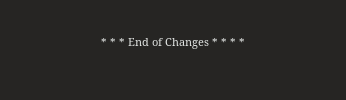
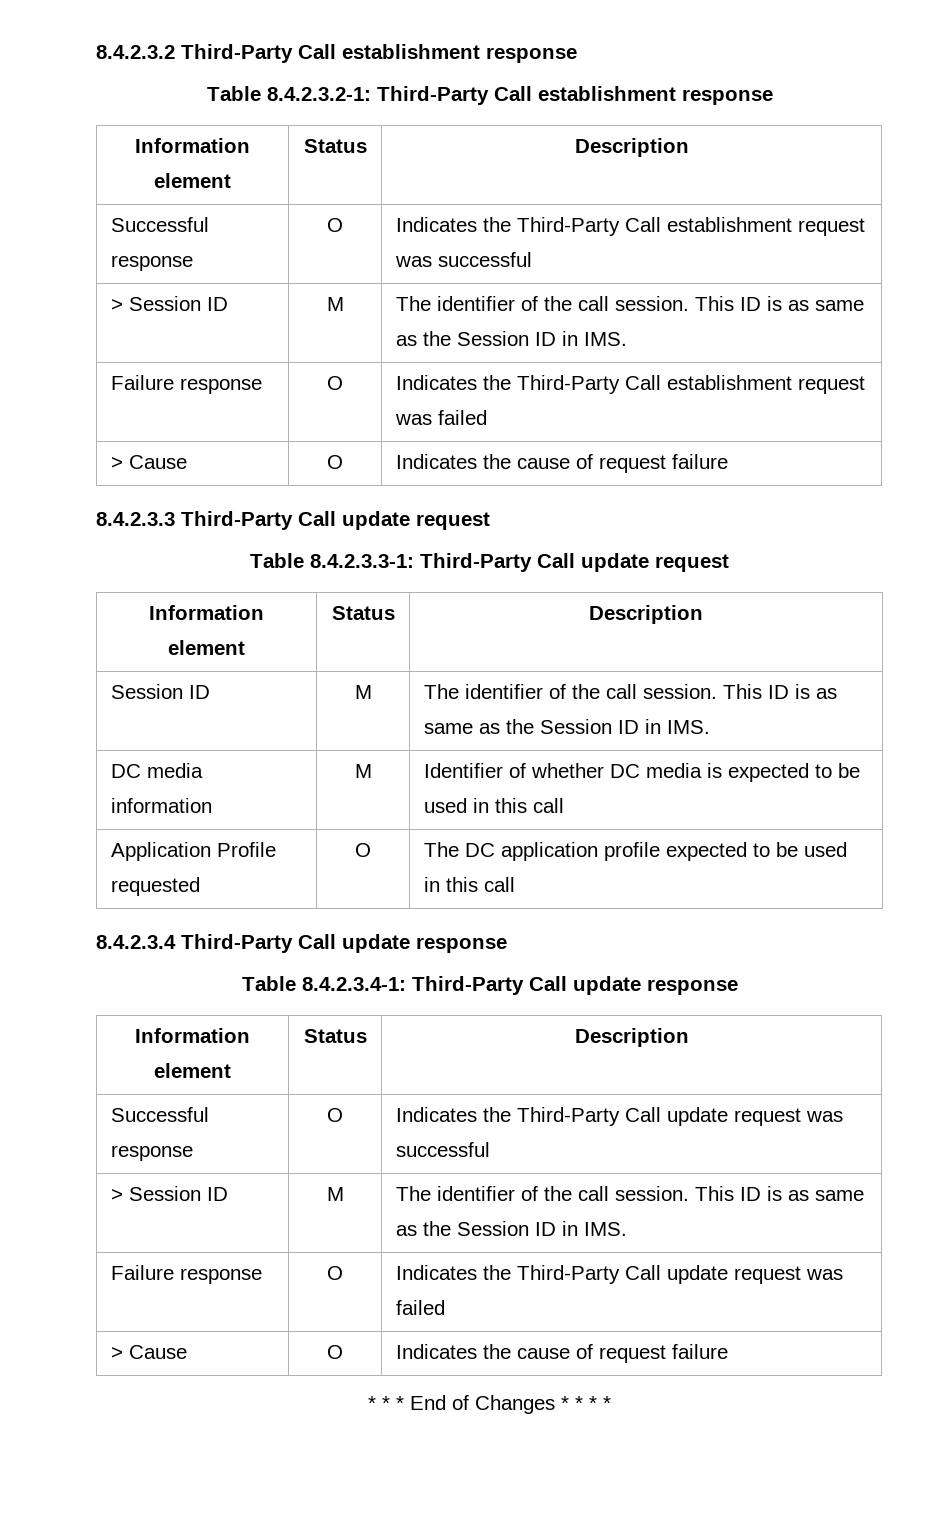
+ 8.4.2.3.2 Third-Party Call establishment response
+ Table 8.4.2.3.2-1: Third-Party Call establishment response
+ Information element | Status | Description
+ Successful response | O | Indicates the Third-Party Call establishment request was successful
+ > Session ID | M | The identifier of the call session. This ID is as same as the Session ID in IMS.
+ Failure response | O | Indicates the Third-Party Call establishment request was failed
+ > Cause | O | Indicates the cause of request failure
+ 8.4.2.3.3 Third-Party Call update request
+ Table 8.4.2.3.3-1: Third-Party Call update request
+ Information element | Status | Description
+ Session ID | M | The identifier of the call session. This ID is as same as the Session ID in IMS.
+ DC media information | M | Identifier of whether DC media is expected to be used in this call
+ Application Profile requested | O | The DC application profile expected to be used in this call
+ 8.4.2.3.4 Third-Party Call update response
+ Table 8.4.2.3.4-1: Third-Party Call update response
+ Information element | Status | Description
+ Successful response | O | Indicates the Third-Party Call update request was successful
+ > Session ID | M | The identifier of the call session. This ID is as same as the Session ID in IMS.
+ Failure response | O | Indicates the Third-Party Call update request was failed
+ > Cause | O | Indicates the cause of request failure

